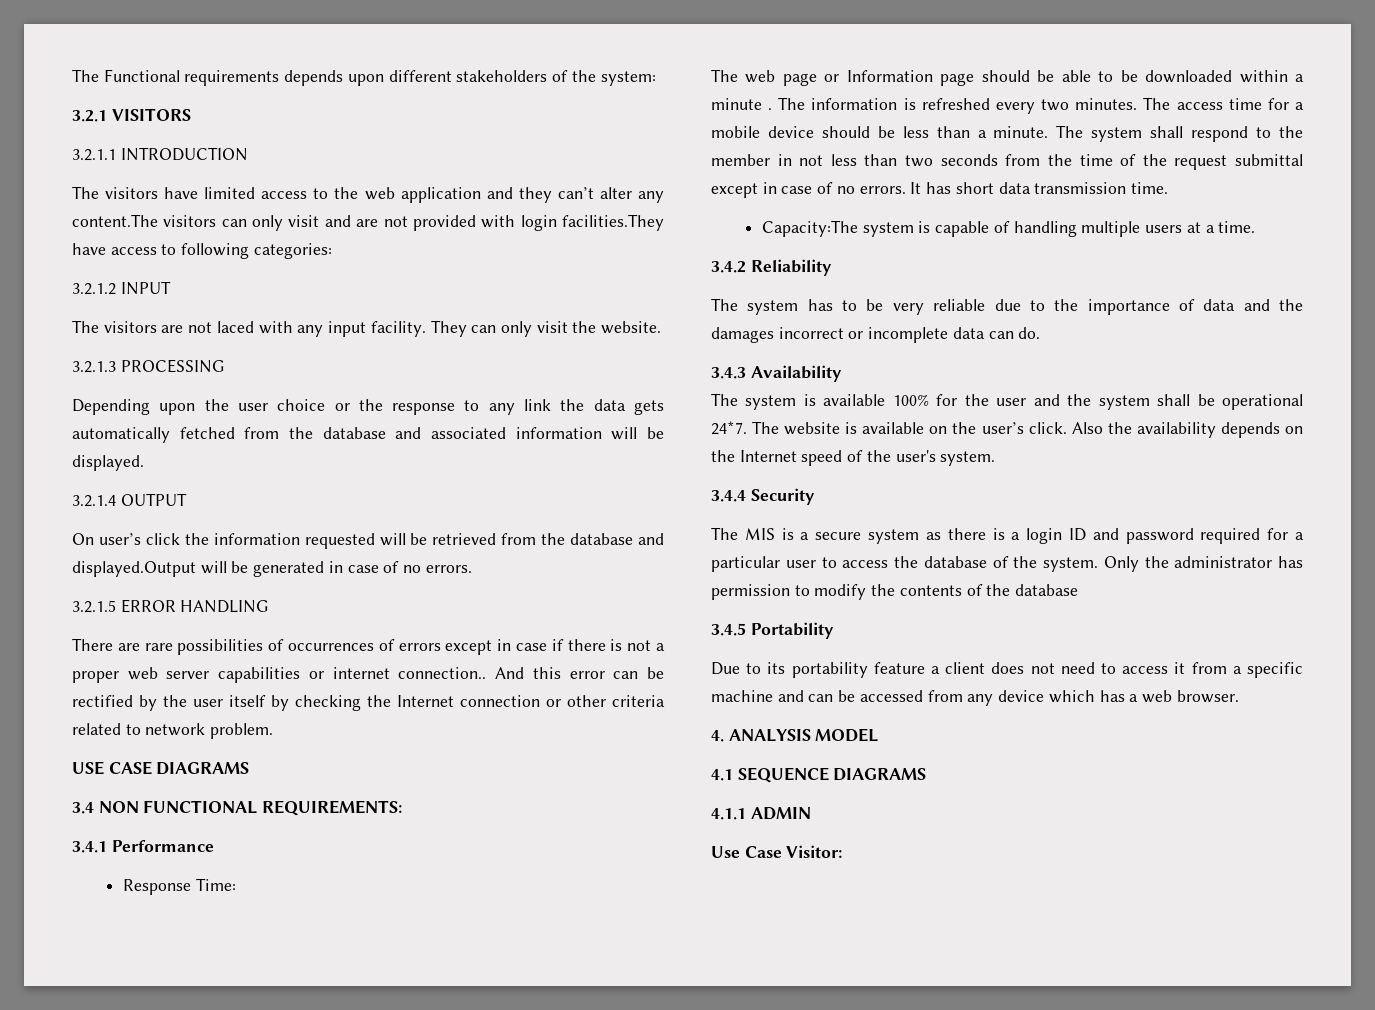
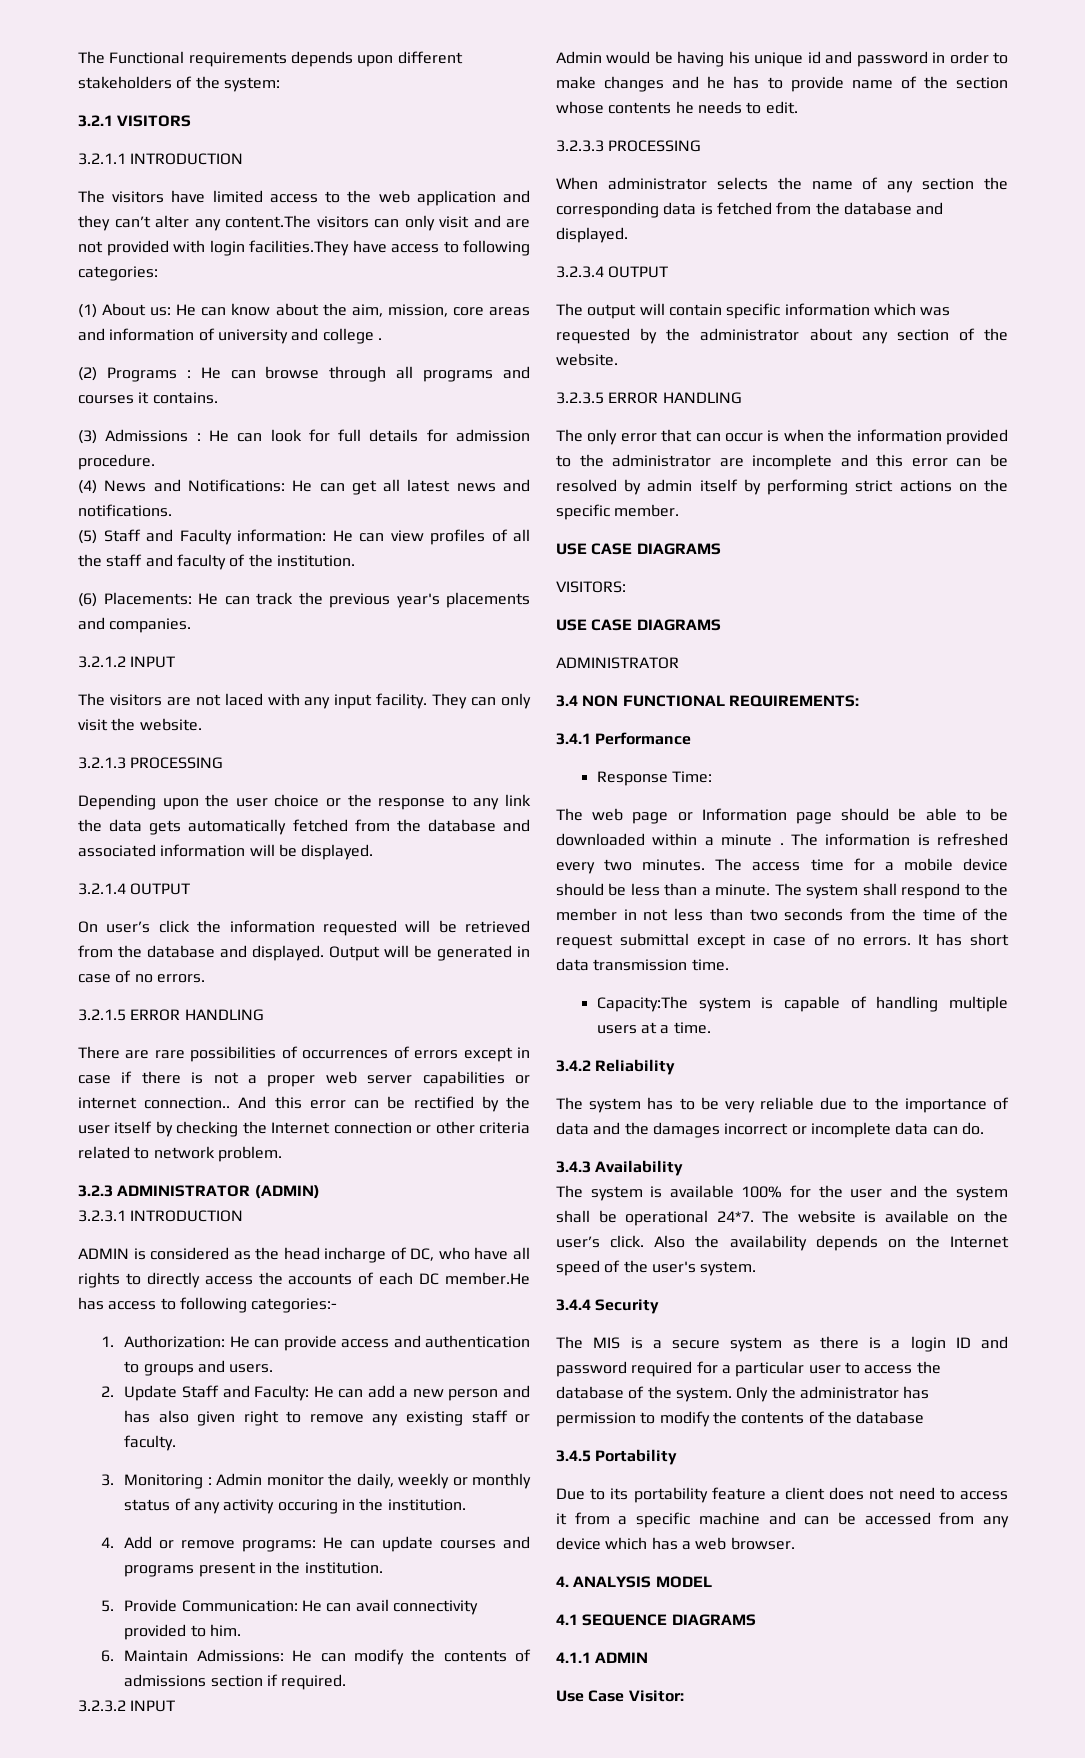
+ (1) About us: He can know about the aim, mission, core areas and information of university and college .
+ (2) Programs : He can browse through all programs and courses it contains.
+ (3) Admissions : He can look for full details for admission procedure.
+ (4) News and Notifications: He can get all latest news and notifications.
+ (5) Staff and Faculty information: He can view profiles of all the staff and faculty of the institution.
+ (6) Placements: He can track the previous year's placements and companies.
- On user’s click the information requested will be retrieved from the database and displayed.Output will be generated in case of no errors.
+ On user’s click the information requested will be retrieved from the database and displayed. Output will be generated in case of no errors.
+ 3.2.3 ADMINISTRATOR (ADMIN)
+ 3.2.3.1 INTRODUCTION
+ ADMIN is considered as the head incharge of DC, who have all rights to directly access the accounts of each DC member.He has access to following categories:-
+ 1. Authorization: He can provide access and authentication to groups and users.
+ 2. Update Staff and Faculty: He can add a new person and has also given right to remove any existing staff or faculty.
+ 3. Monitoring : Admin monitor the daily, weekly or monthly status of any activity occuring in the institution.
+ 4. Add or remove programs: He can update courses and programs present in the institution.
+ 5. Provide Communication: He can avail connectivity provided to him.
+ 6. Maintain Admissions: He can modify the contents of admissions section if required.
+ 3.2.3.2 INPUT
+ Admin would be having his unique id and password in order to make changes and he has to provide name of the section whose contents he needs to edit.
+ 3.2.3.3 PROCESSING
+ When administrator selects the name of any section the corresponding data is fetched from the database and displayed.
+ 3.2.3.4 OUTPUT
+ The output will contain specific information which was requested by the administrator about any section of the website.
+ 3.2.3.5 ERROR HANDLING
+ The only error that can occur is when the information provided to the administrator are incomplete and this error can be resolved by admin itself by performing strict actions on the specific member.
  USE CASE DIAGRAMS
+ VISITORS:
+ USE CASE DIAGRAMS
+ ADMINISTRATOR

